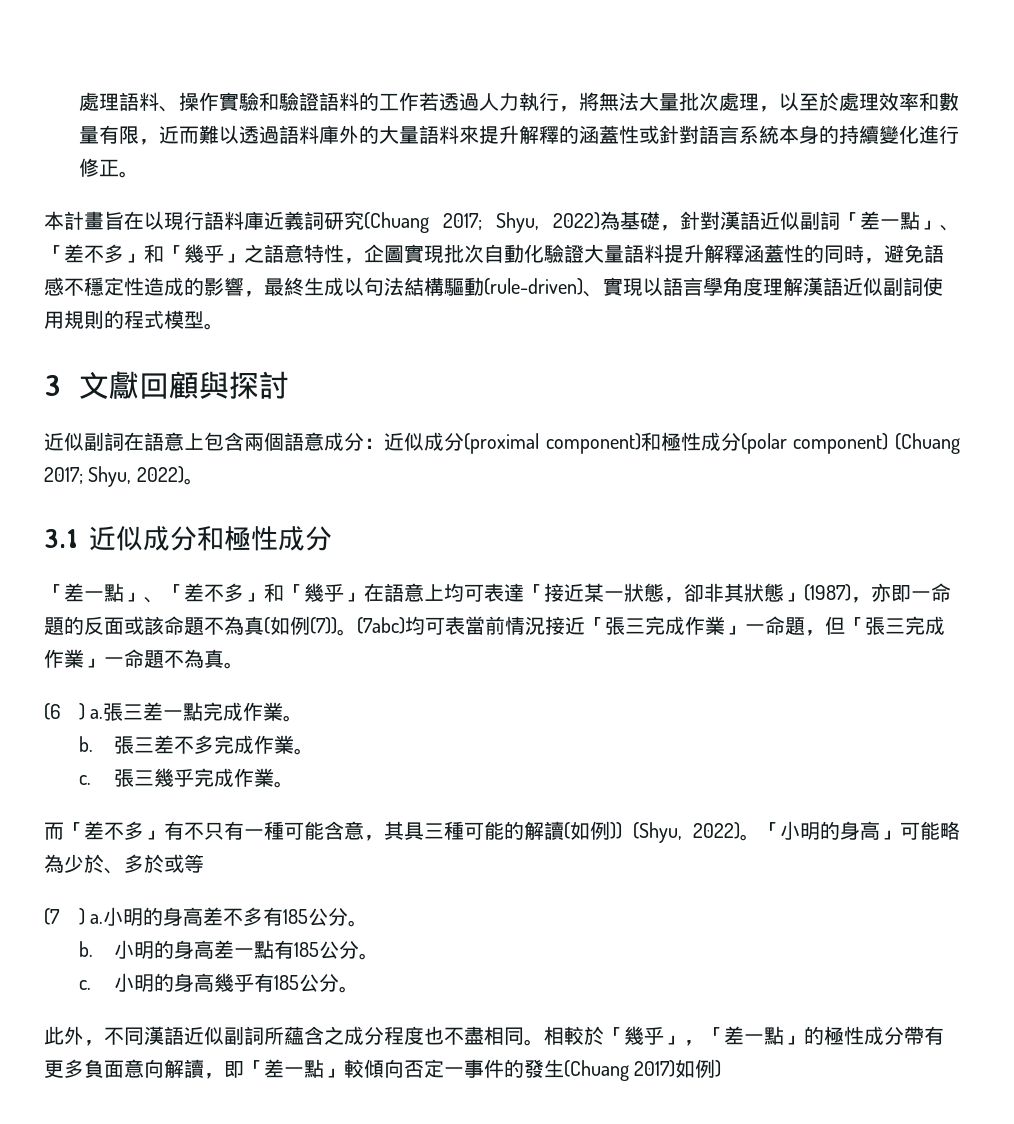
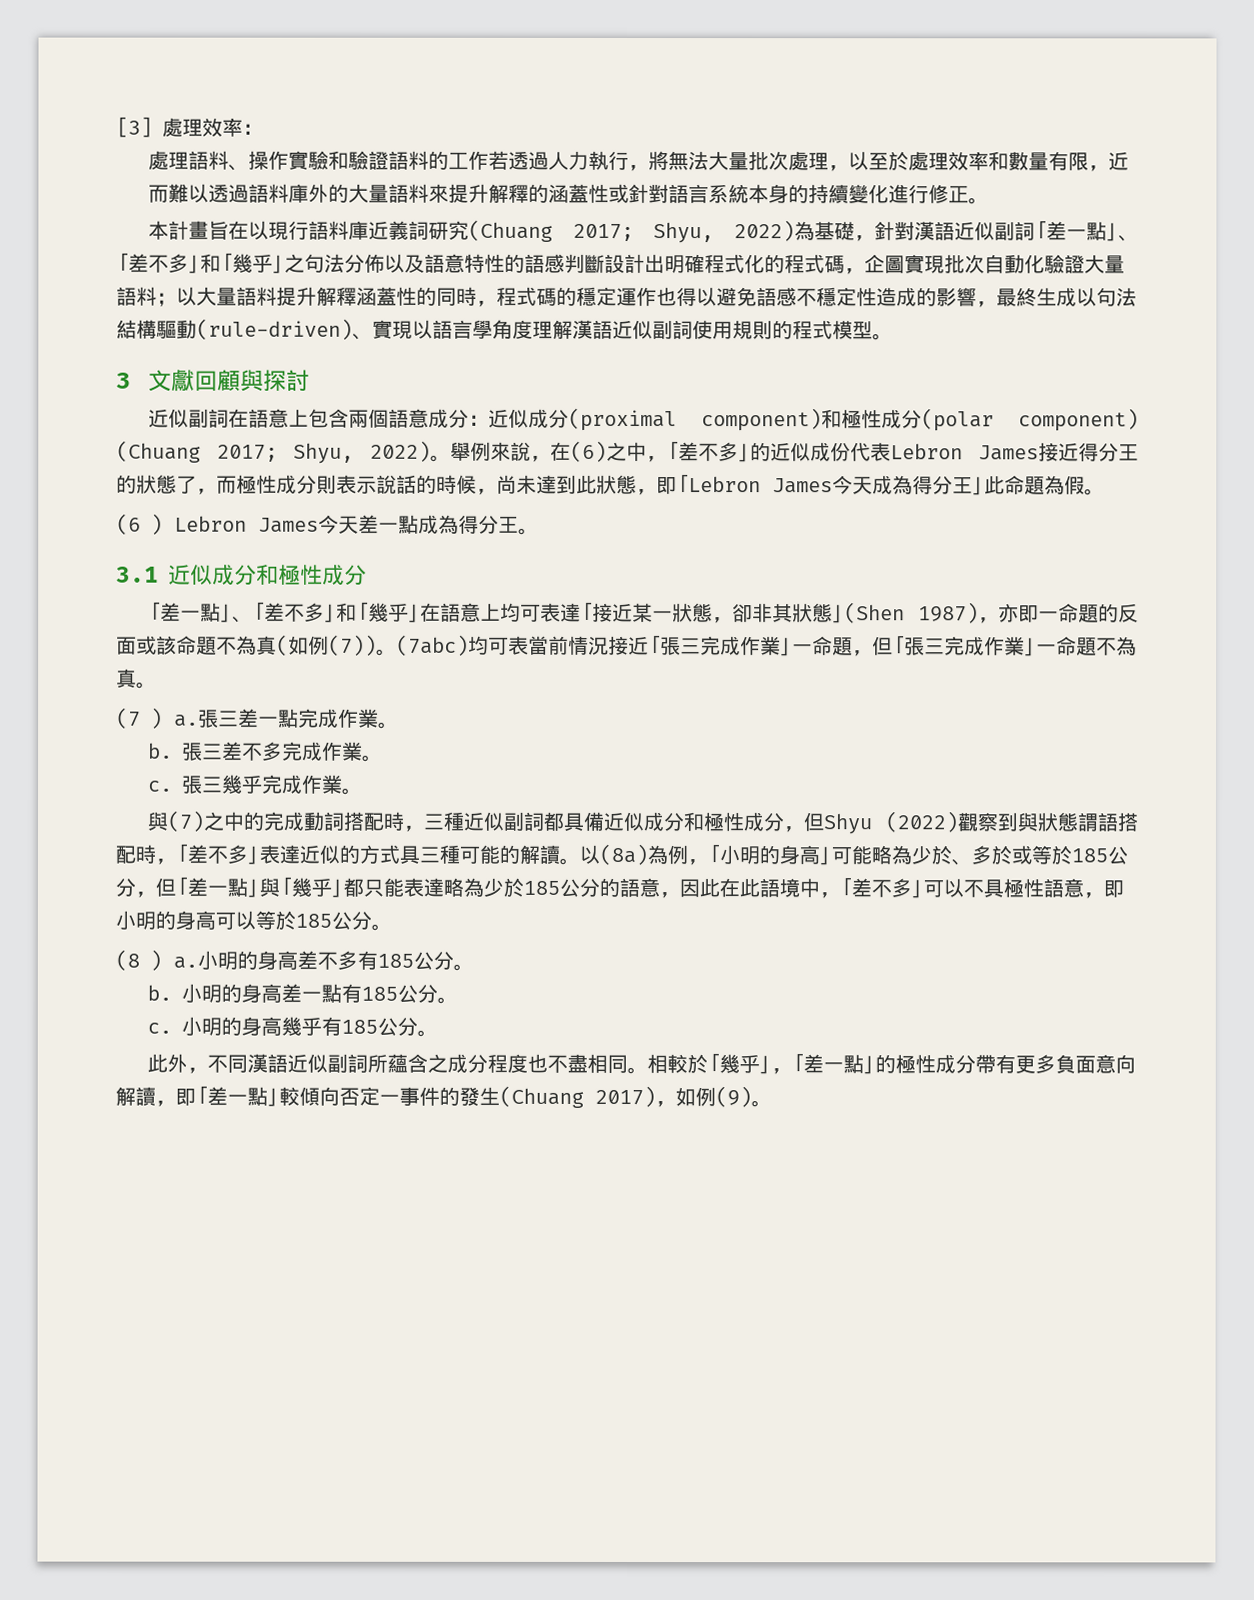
+ [3]處理效率：
- Shyu, 2022)為基礎，針對漢語近似副詞「差一點」、「差不多」和「幾乎」之語意特性，企圖實現批次自動化驗證大量語料提升解釋涵蓋性的同時，避免語感不穩定性造成的影響，最終生成以句法結構驅動(rule-driven)、實現以語言學角度理解漢語近似副詞使用規則的程式模型。
+ Shyu, 2022)為基礎，針對漢語近似副詞「差一點」、「差不多」和「幾乎」之句法分佈以及語意特性的語感判斷設計出明確程式化的程式碼，企圖實現批次自動化驗證大量語料；以大量語料提升解釋涵蓋性的同時，程式碼的穩定運作也得以避免語感不穩定性造成的影響，最終生成以句法結構驅動(rule-driven)、實現以語言學角度理解漢語近似副詞使用規則的程式模型。
+ 舉例來說，在(6)之中，「差不多」的近似成份代表Lebron James接近得分王的狀態了，而極性成分則表示說話的時候，尚未達到此狀態，即「Lebron James今天成為得分王」此命題為假。
+ (6 ) Lebron James今天差一點成為得分王。
- 「差一點」、「差不多」和「幾乎」在語意上均可表達「接近某一狀態，卻非其狀態」(1987)，亦即一命題的反面或該命題不為真(如例(7))。
+ 「差一點」、「差不多」和「幾乎」在語意上均可表達「接近某一狀態，卻非其狀態」(Shen 1987)，亦即一命題的反面或該命題不為真(如例(7))。
- (6 ) a.
+ (7 ) a.
- 而「差不多」有不只有一種可能含意，其具三種可能的解讀(如例)) (Shyu, 2022)。「小明的身高」可能略為少於、多於或等
- (7 ) a.
+ 與(7)之中的完成動詞搭配時，三種近似副詞都具備近似成分和極性成分，但Shyu (2022)觀察到與狀態謂語搭配時，「差不多」表達近似的方式具三種可能的解讀。以(8a)為例，「小明的身高」可能略為少於、多於或等於185公分，但「差一點」與「幾乎」都只能表達略為少於185公分的語意，因此在此語境中，「差不多」可以不具極性語意，即小明的身高可以等於185公分。
+ (8 ) a.
- 相較於「幾乎」，「差一點」的極性成分帶有更多負面意向解讀，即「差一點」較傾向否定一事件的發生(Chuang 2017)如例)
+ 相較於「幾乎」，「差一點」的極性成分帶有更多負面意向解讀，即「差一點」較傾向否定一事件的發生(Chuang 2017)，如例(9)。

